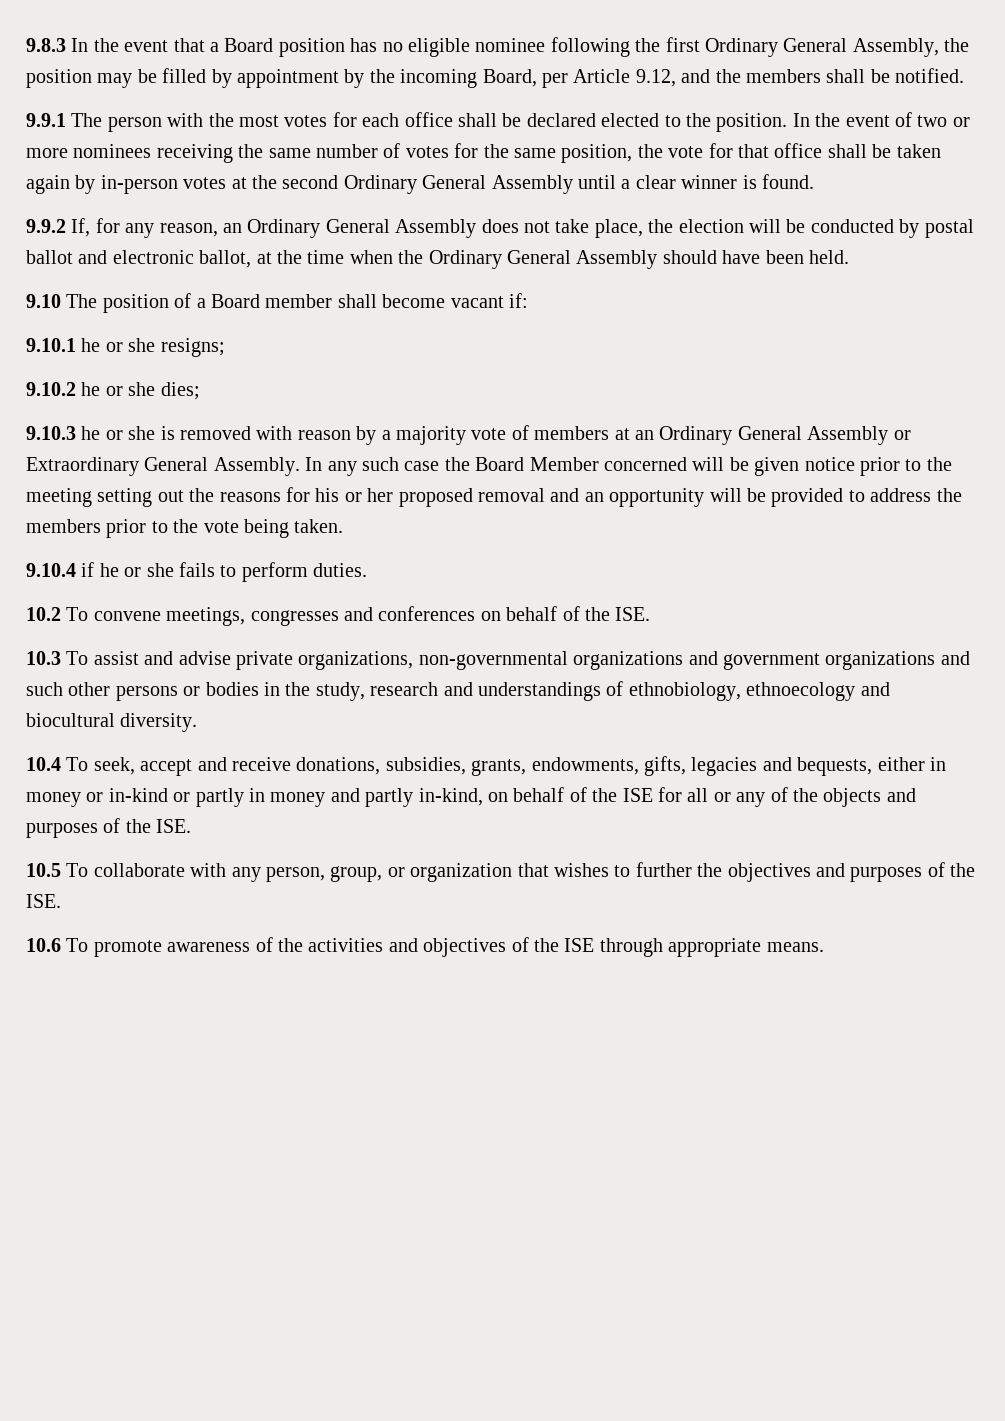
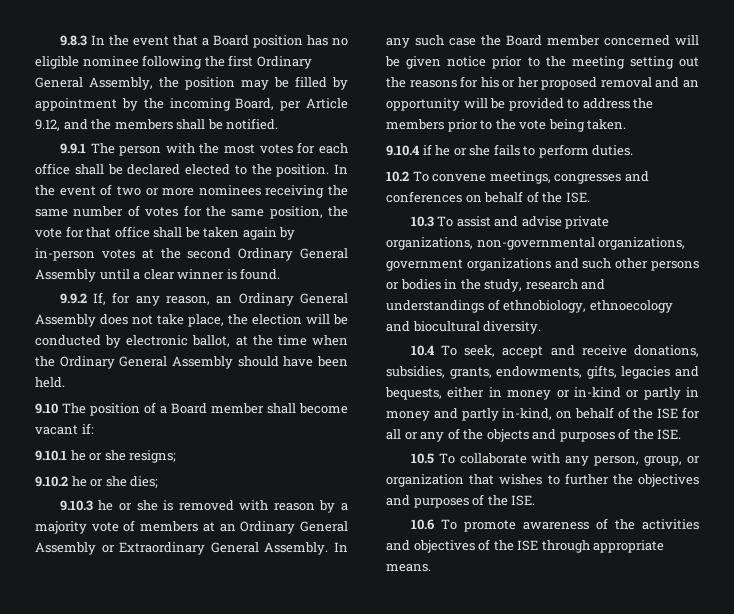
- 9.9.2 If, for any reason, an Ordinary General Assembly does not take place, the election will be conducted by postal ballot and electronic ballot, at the time when the Ordinary General Assembly should have been held.
+ 9.9.2 If, for any reason, an Ordinary General Assembly does not take place, the election will be conducted by electronic ballot, at the time when the Ordinary General Assembly should have been held.
- In any such case the Board Member concerned will be given notice prior to the meeting setting out the reasons for his or her proposed removal and an opportunity will be provided to address the members prior to the vote being taken.
+ In any such case the Board member concerned will be given notice prior to the meeting setting out the reasons for his or her proposed removal and an opportunity will be provided to address the members prior to the vote being taken.
- 10.3 To assist and advise private organizations, non-governmental organizations and government organizations and such other persons or bodies in the study, research and understandings of ethnobiology, ethnoecology and biocultural diversity.
+ 10.3 To assist and advise private organizations, non-governmental organizations, government organizations and such other persons or bodies in the study, research and understandings of ethnobiology, ethnoecology and biocultural diversity.

